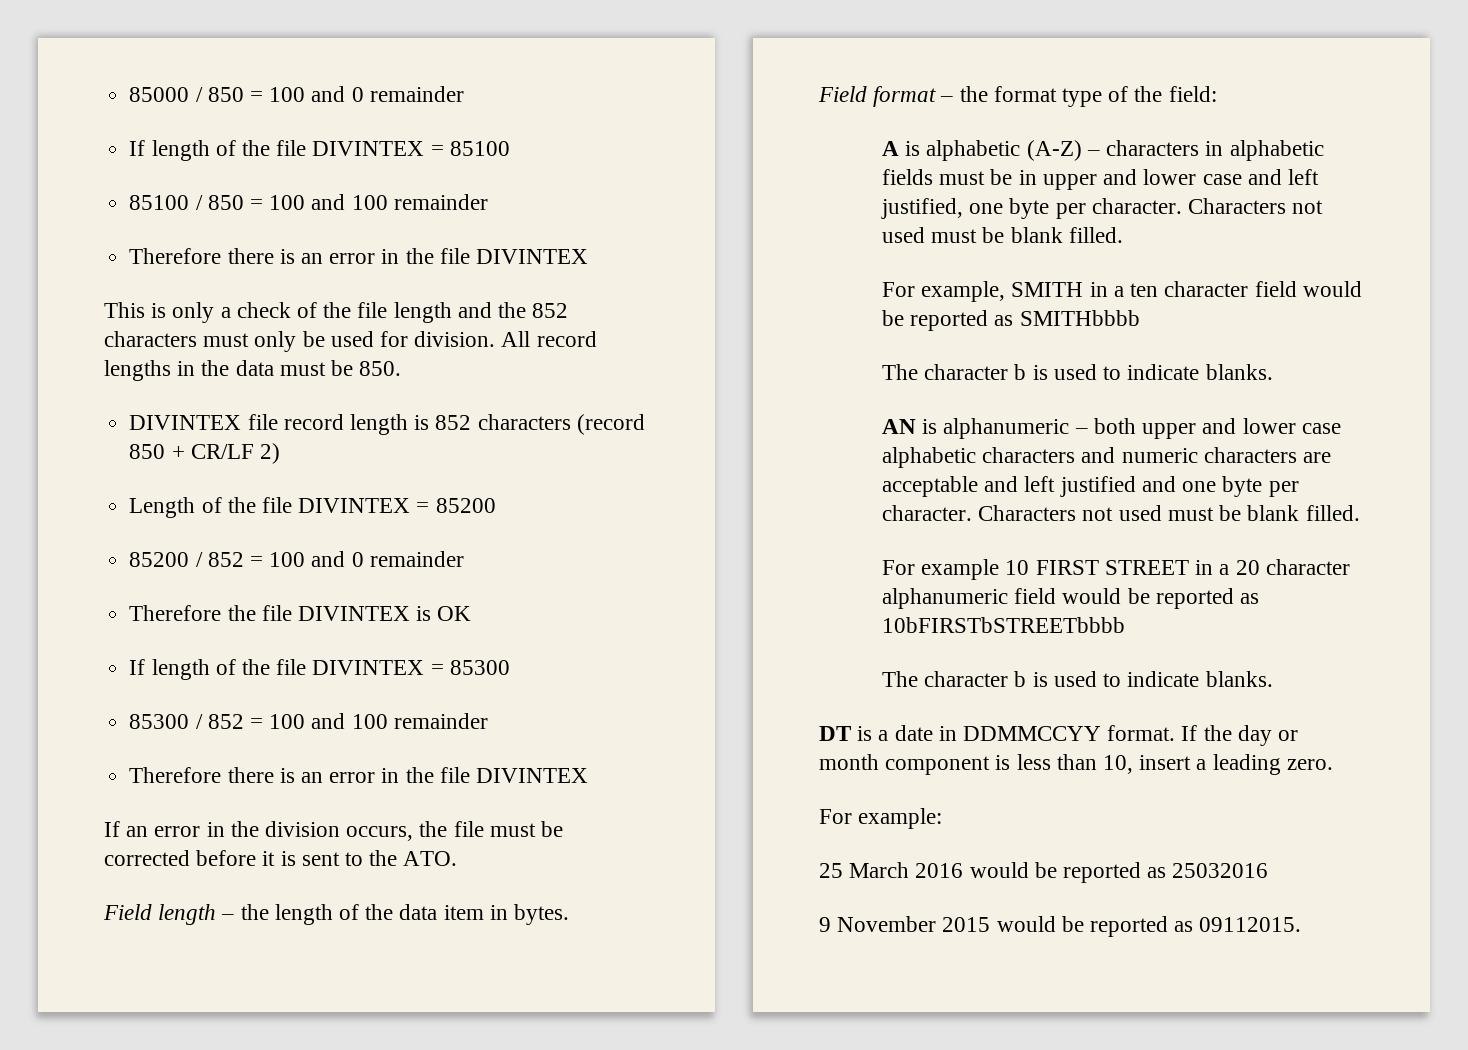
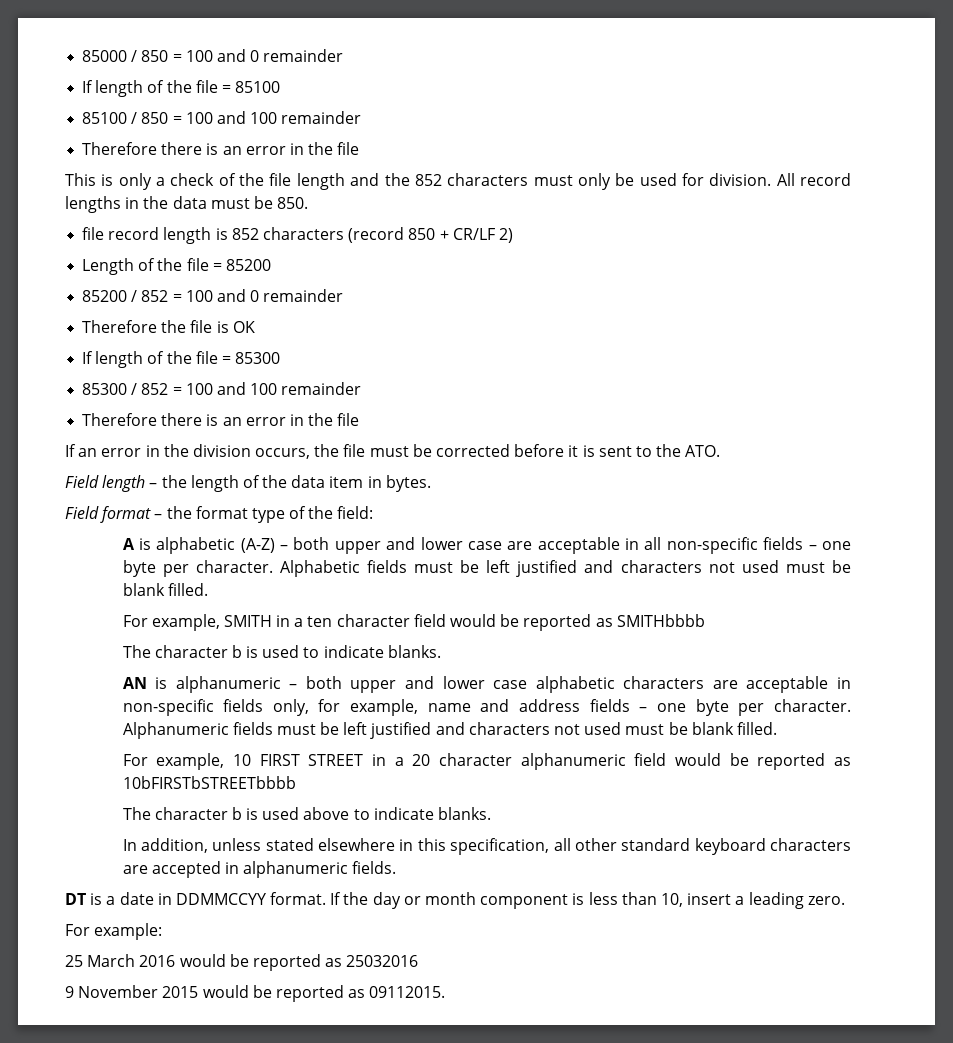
- If length of the file DIVINTEX = 85100
+ If length of the file = 85100
  85100 / 850 = 100 and 100 remainder
- Therefore there is an error in the file DIVINTEX
+ Therefore there is an error in the file
- DIVINTEX file record length is 852 characters (record 850 + CR/LF 2)
+ file record length is 852 characters (record 850 + CR/LF 2)
- Length of the file DIVINTEX = 85200
+ Length of the file = 85200
- Therefore the file DIVINTEX is OK
+ Therefore the file is OK
- If length of the file DIVINTEX = 85300
+ If length of the file = 85300
  85300 / 852 = 100 and 100 remainder
- Therefore there is an error in the file DIVINTEX
+ Therefore there is an error in the file
- A is alphabetic (A-Z) – characters in alphabetic fields must be in upper and lower case and left justified, one byte per character. Characters not used must be blank filled.
+ A is alphabetic (A-Z) – both upper and lower case are acceptable in all non-specific fields – one byte per character. Alphabetic fields must be left justified and characters not used must be blank filled.
- AN is alphanumeric – both upper and lower case alphabetic characters and numeric characters are acceptable and left justified and one byte per character. Characters not used must be blank filled.
- For example 10 FIRST STREET in a 20 character alphanumeric field would be reported as 10bFIRSTbSTREETbbbb
- The character b is used to indicate blanks.
+ AN is alphanumeric – both upper and lower case alphabetic characters are acceptable in non-specific fields only, for example, name and address fields – one byte per character. Alphanumeric fields must be left justified and characters not used must be blank filled.
+ For example, 10 FIRST STREET in a 20 character alphanumeric field would be reported as 10bFIRSTbSTREETbbbb
+ The character b is used above to indicate blanks.
+ In addition, unless stated elsewhere in this specification, all other standard keyboard characters are accepted in alphanumeric fields.

